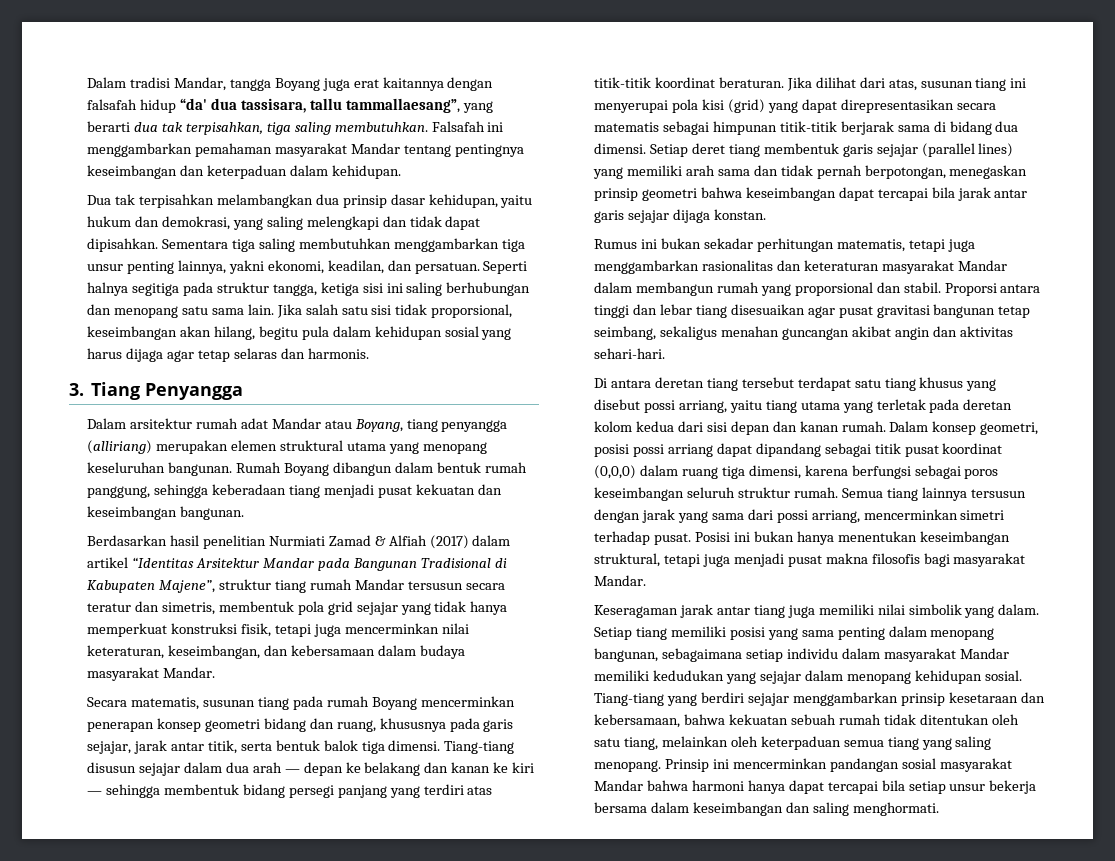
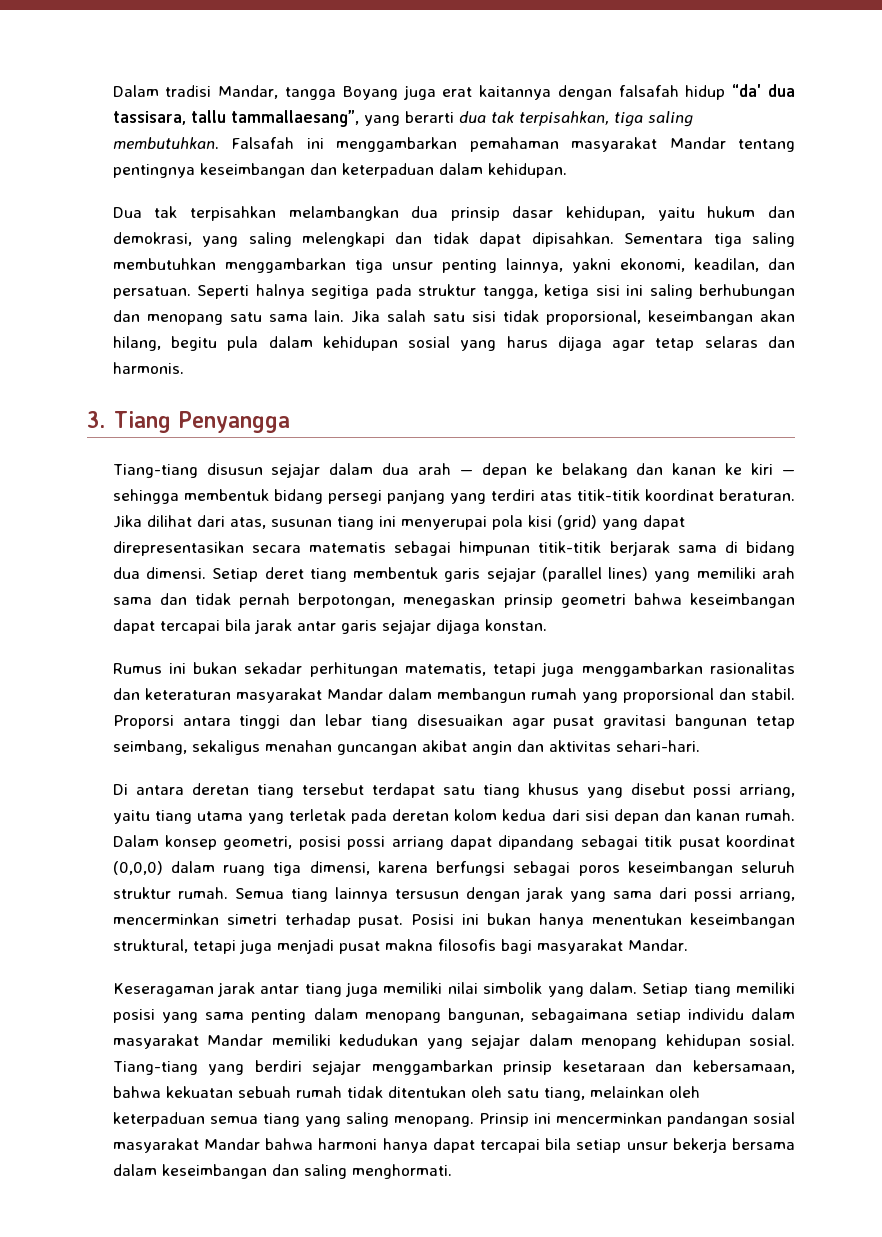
- Dalam arsitektur rumah adat Mandar atau Boyang, tiang penyangga (alliriang) merupakan elemen struktural utama yang menopang keseluruhan bangunan. Rumah Boyang dibangun dalam bentuk rumah panggung, sehingga keberadaan tiang menjadi pusat kekuatan dan keseimbangan bangunan.
- Berdasarkan hasil penelitian Nurmiati Zamad & Alfiah (2017) dalam artikel “Identitas Arsitektur Mandar pada Bangunan Tradisional di Kabupaten Majene”, struktur tiang rumah Mandar tersusun secara teratur dan simetris, membentuk pola grid sejajar yang tidak hanya memperkuat konstruksi fisik, tetapi juga mencerminkan nilai keteraturan, keseimbangan, dan kebersamaan dalam budaya masyarakat Mandar.
- Secara matematis, susunan tiang pada rumah Boyang mencerminkan penerapan konsep geometri bidang dan ruang, khususnya pada garis sejajar, jarak antar titik, serta bentuk balok tiga dimensi.

